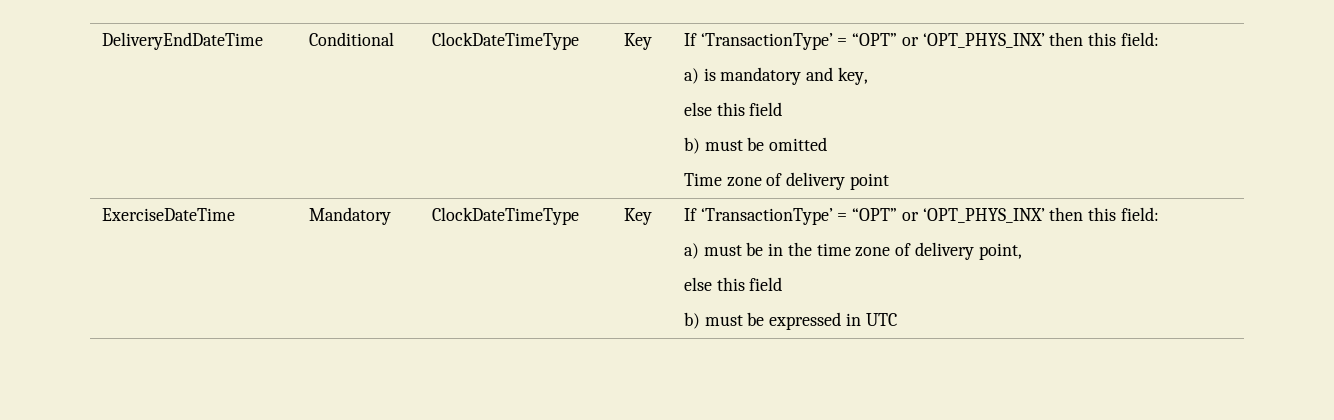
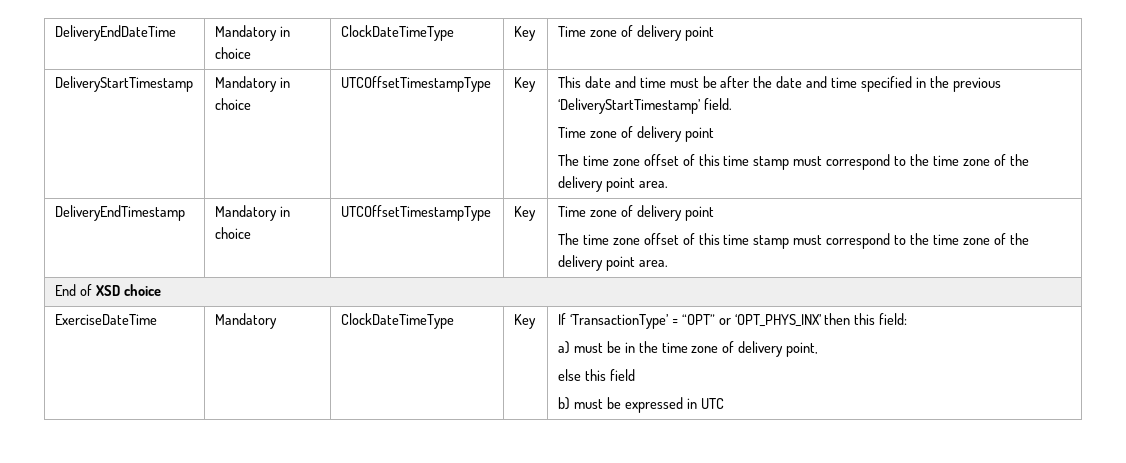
- DeliveryEndDateTime | Conditional | ClockDateTimeType | Key | If ‘TransactionType’ = “OPT” or ‘OPT_PHYS_INX’ then this field:
- a) is mandatory and key,
- else this field
- b) must be omitted
+ DeliveryEndDateTime | Mandatory in choice | ClockDateTimeType | Key | Time zone of delivery point
+ DeliveryStartTimestamp | Mandatory in choice | UTCOffsetTimestampType | Key | This date and time must be after the date and time specified in the previous ‘DeliveryStartTimestamp’ field.
  Time zone of delivery point
+ The time zone offset of this time stamp must correspond to the time zone of the delivery point area.
+ DeliveryEndTimestamp | Mandatory in choice | UTCOffsetTimestampType | Key | Time zone of delivery point
+ The time zone offset of this time stamp must correspond to the time zone of the delivery point area.
+ End of XSD choice

